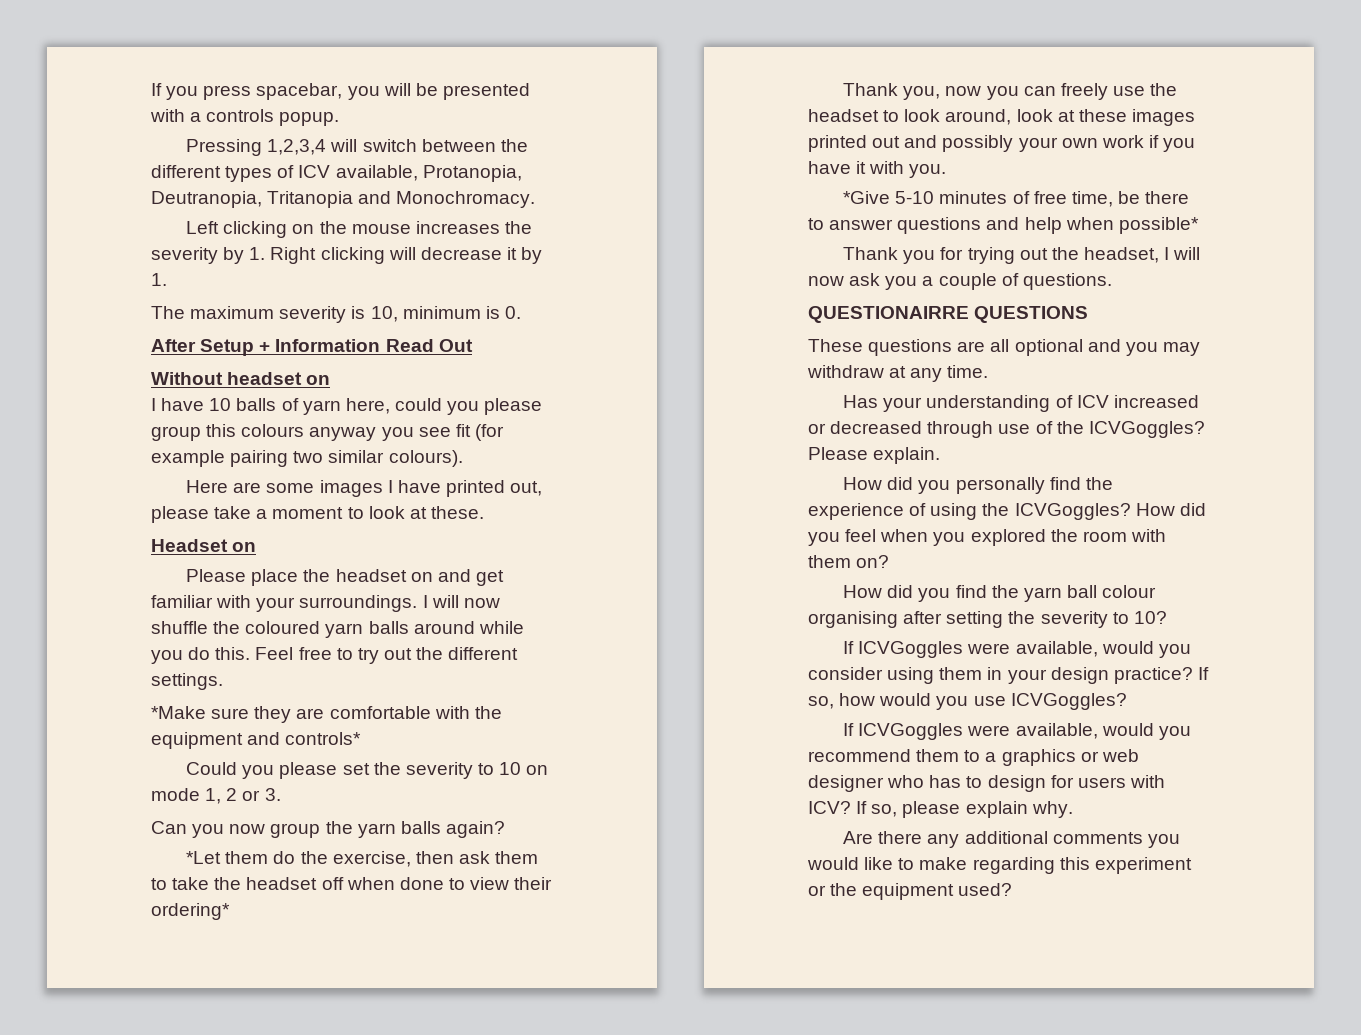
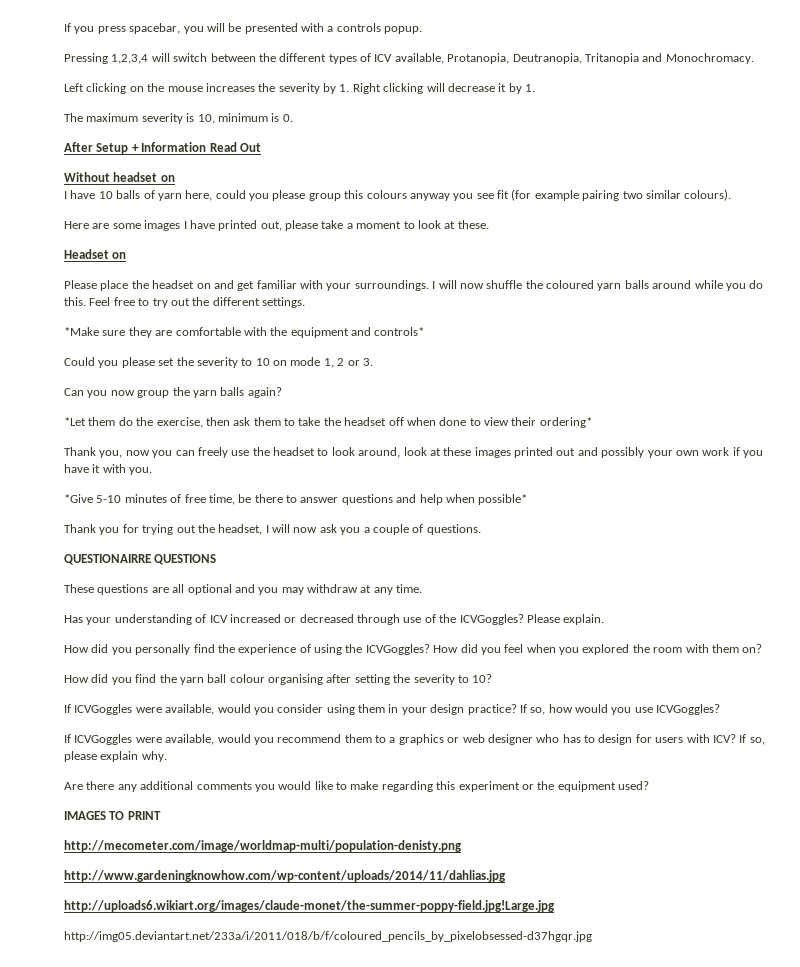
+ IMAGES TO PRINT
+ http://mecometer.com/image/worldmap-multi/population-denisty.png
+ http://www.gardeningknowhow.com/wp-content/uploads/2014/11/dahlias.jpg
+ http://uploads6.wikiart.org/images/claude-monet/the-summer-poppy-field.jpg!Large.jpg
+ http://img05.deviantart.net/233a/i/2011/018/b/f/coloured_pencils_by_pixelobsessed-d37hgqr.jpg

